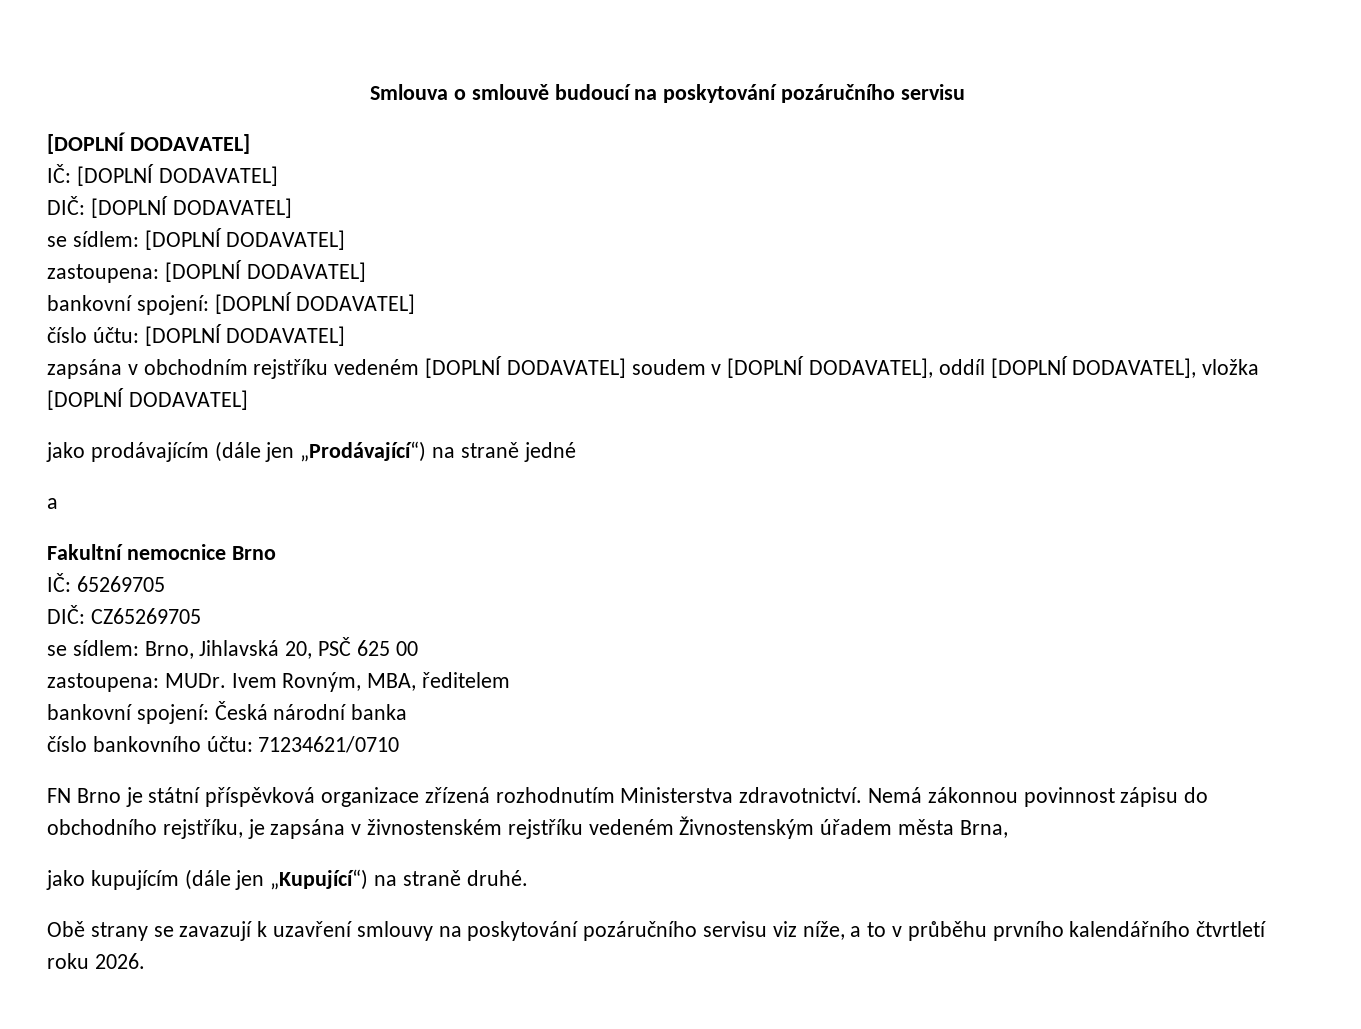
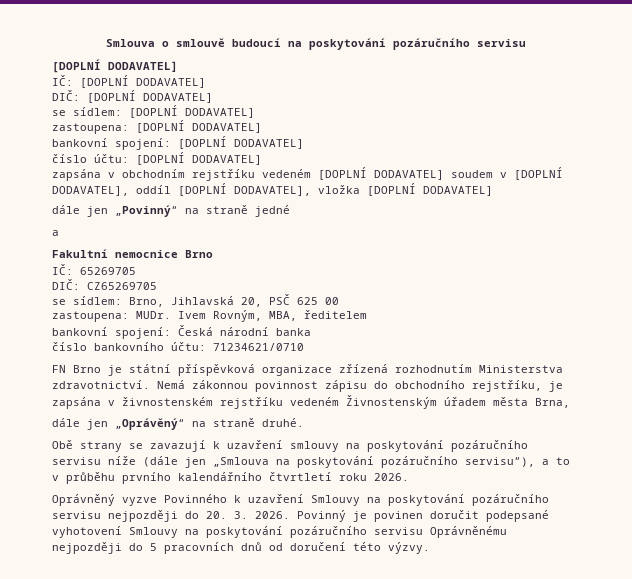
- jako prodávajícím (dále jen „Prodávající“) na straně jedné
+ dále jen „Povinný“ na straně jedné
- jako kupujícím (dále jen „Kupující“) na straně druhé.
+ dále jen „Oprávěný“ na straně druhé.
- Obě strany se zavazují k uzavření smlouvy na poskytování pozáručního servisu viz níže, a to v průběhu prvního kalendářního čtvrtletí roku 2026.
+ Obě strany se zavazují k uzavření smlouvy na poskytování pozáručního servisu níže (dále jen „Smlouva na poskytování pozáručního servisu“), a to v průběhu prvního kalendářního čtvrtletí roku 2026.
+ Oprávněný vyzve Povinného k uzavření Smlouvy na poskytování pozáručního servisu nejpozději do 20. 3. 2026. Povinný je povinen doručit podepsané vyhotovení Smlouvy na poskytování pozáručního servisu Oprávněnému nejpozději do 5 pracovních dnů od doručení této výzvy.

